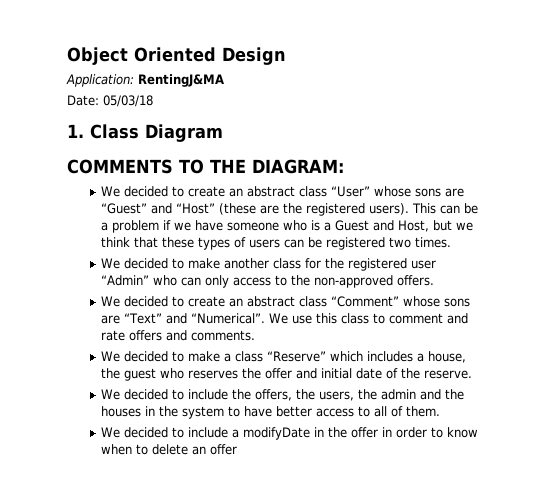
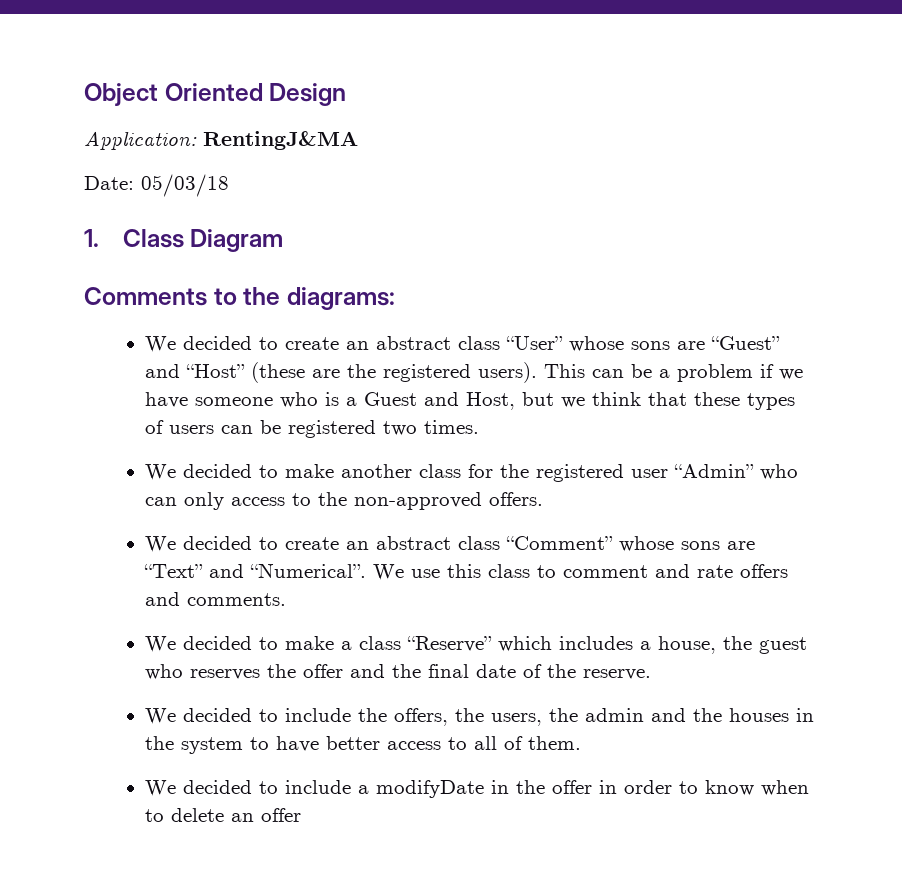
- COMMENTS TO THE DIAGRAM:
+ Comments to the diagrams:
- We decided to make a class “Reserve” which includes a house, the guest who reserves the offer and initial date of the reserve.
+ We decided to make a class “Reserve” which includes a house, the guest who reserves the offer and the final date of the reserve.

